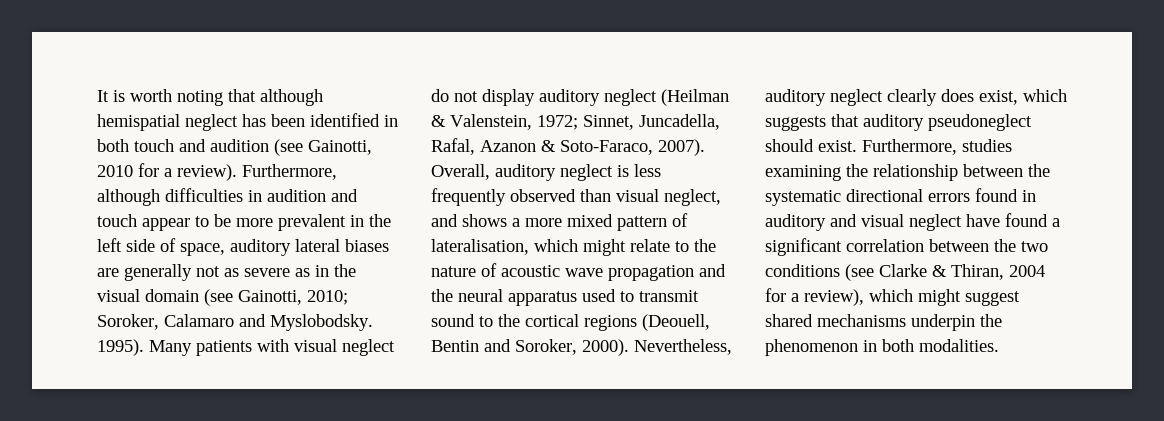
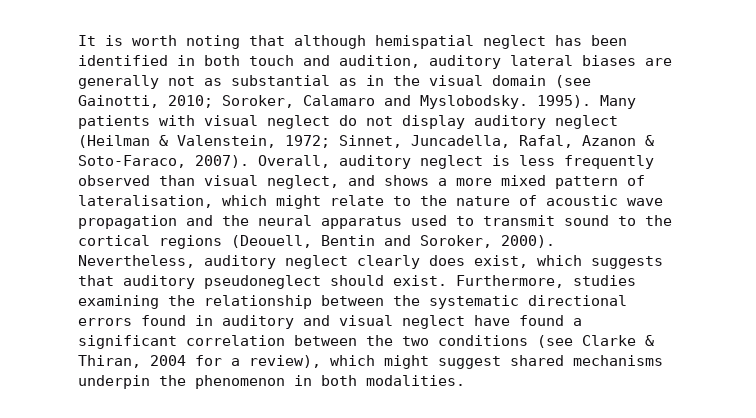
- It is worth noting that although hemispatial neglect has been identified in both touch and audition (see Gainotti, 2010 for a review). Furthermore, although difficulties in audition and touch appear to be more prevalent in the left side of space, auditory lateral biases are generally not as severe as in the visual domain (see Gainotti, 2010; Soroker, Calamaro and Myslobodsky.
+ It is worth noting that although hemispatial neglect has been identified in both touch and audition, auditory lateral biases are generally not as substantial as in the visual domain (see Gainotti, 2010; Soroker, Calamaro and Myslobodsky.

